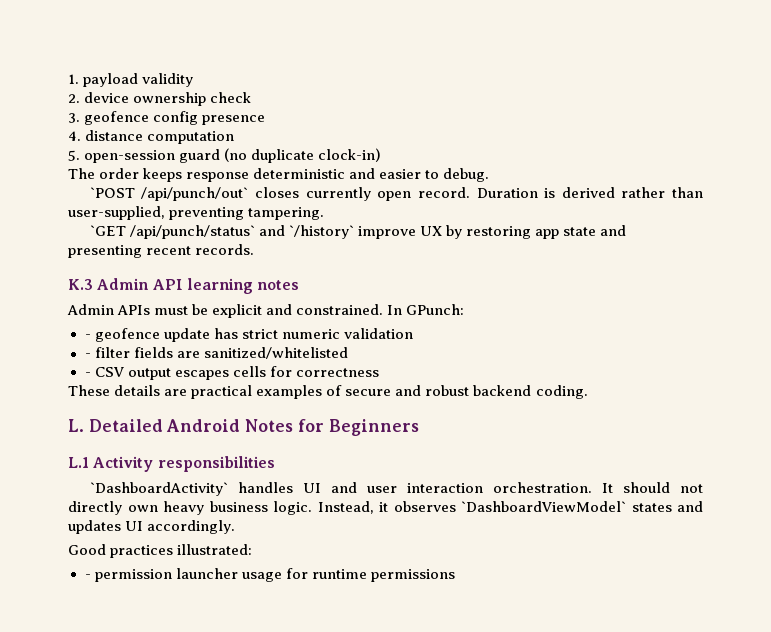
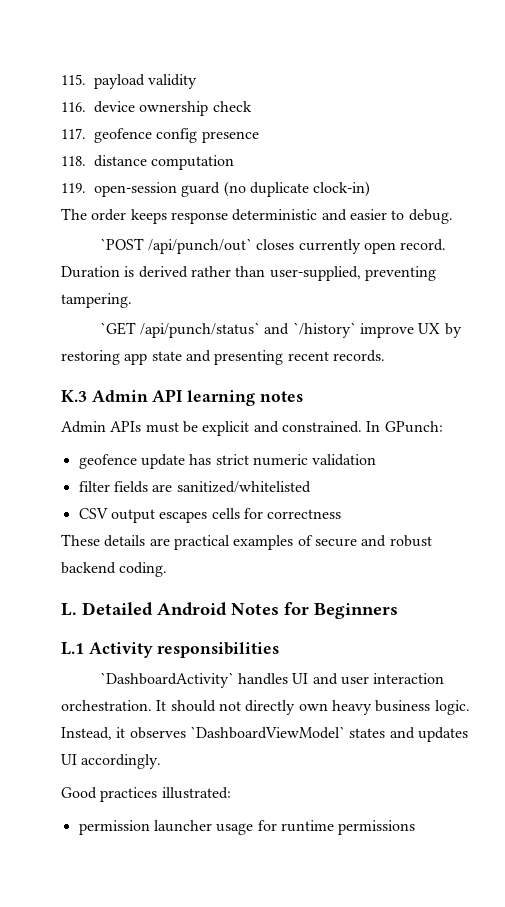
- 1. payload validity
+ 115. payload validity
- 2. device ownership check
+ 116. device ownership check
- 3. geofence config presence
+ 117. geofence config presence
- 4. distance computation
+ 118. distance computation
- 5. open-session guard (no duplicate clock-in)
+ 119. open-session guard (no duplicate clock-in)
- - geofence update has strict numeric validation
+ geofence update has strict numeric validation
- - filter fields are sanitized/whitelisted
+ filter fields are sanitized/whitelisted
- - CSV output escapes cells for correctness
+ CSV output escapes cells for correctness
- - permission launcher usage for runtime permissions
+ permission launcher usage for runtime permissions

